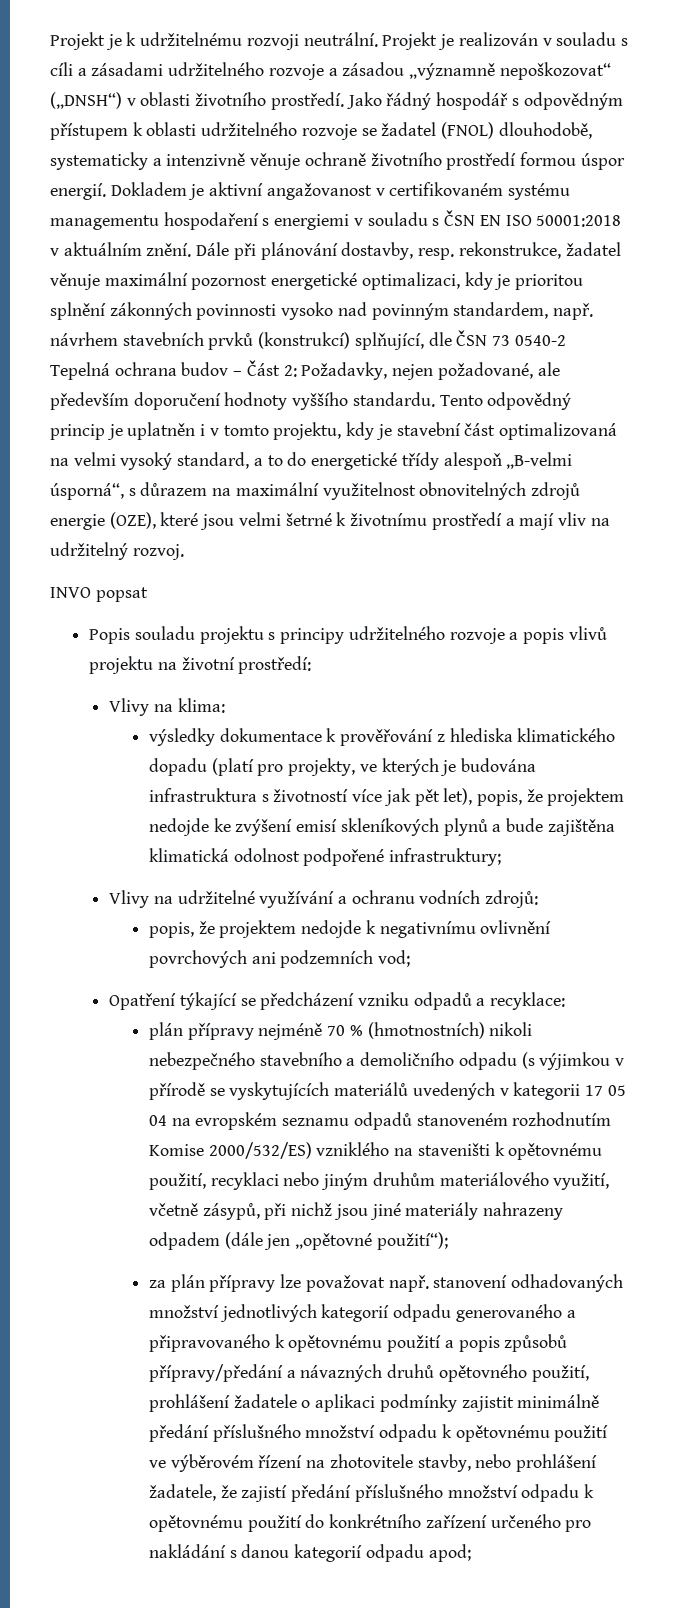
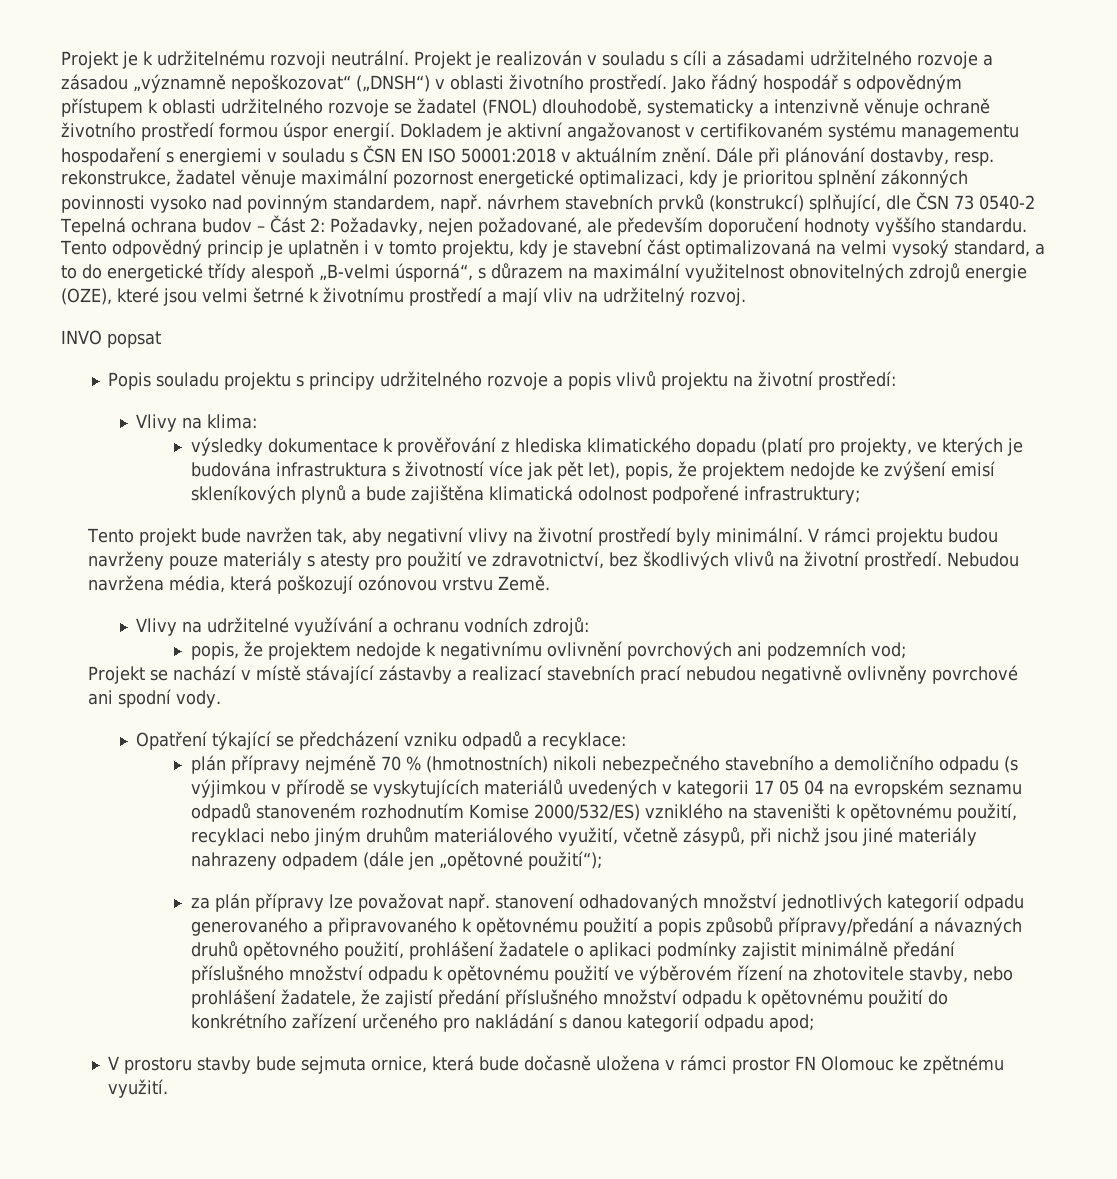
+ Tento projekt bude navržen tak, aby negativní vlivy na životní prostředí byly minimální. V rámci projektu budou navrženy pouze materiály s atesty pro použití ve zdravotnictví, bez škodlivých vlivů na životní prostředí. Nebudou navržena média, která poškozují ozónovou vrstvu Země.
+ Projekt se nachází v místě stávající zástavby a realizací stavebních prací nebudou negativně ovlivněny povrchové ani spodní vody.
+ V prostoru stavby bude sejmuta ornice, která bude dočasně uložena v rámci prostor FN Olomouc ke zpětnému využití.

